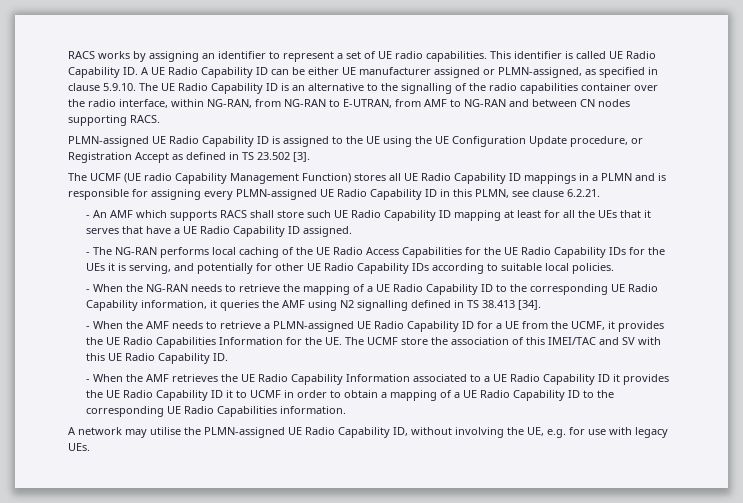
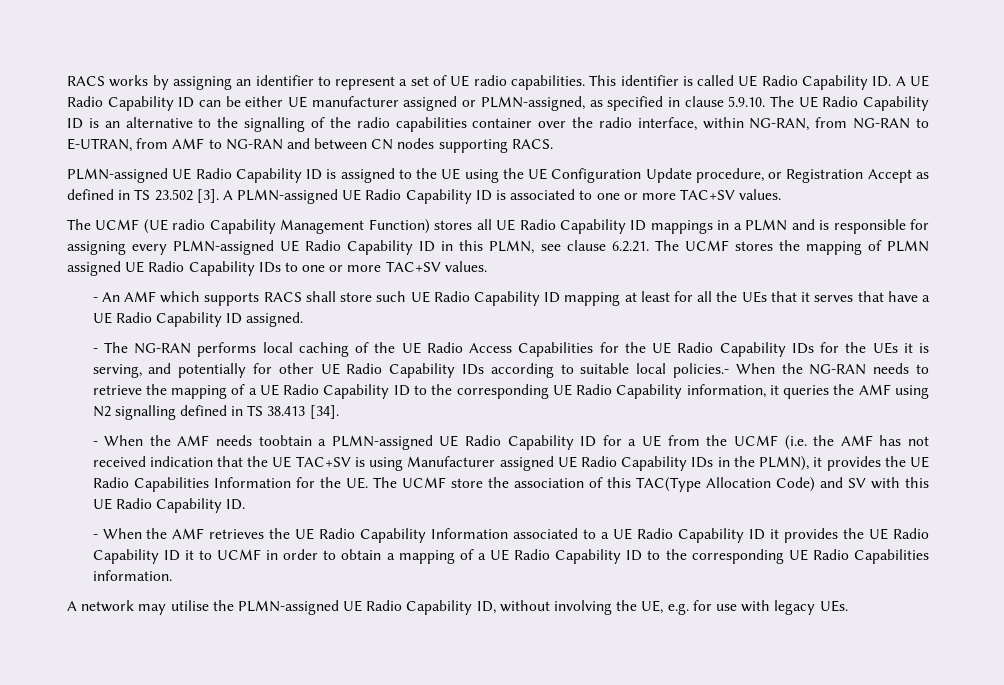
+ A PLMN-assigned UE Radio Capability ID is associated to one or more TAC+SV values.
- The UCMF (UE radio Capability Management Function) stores all UE Radio Capability ID mappings in a PLMN and is responsible for assigning every PLMN-assigned UE Radio Capability ID in this PLMN, see clause 6.2.21.
+ The UCMF (UE radio Capability Management Function) stores all UE Radio Capability ID mappings in a PLMN and is responsible for assigning every PLMN-assigned UE Radio Capability ID in this PLMN, see clause 6.2.21. The UCMF stores the mapping of PLMN assigned UE Radio Capability IDs to one or more TAC+SV values.
- - The NG-RAN performs local caching of the UE Radio Access Capabilities for the UE Radio Capability IDs for the UEs it is serving, and potentially for other UE Radio Capability IDs according to suitable local policies.
- - When the NG-RAN needs to retrieve the mapping of a UE Radio Capability ID to the corresponding UE Radio Capability information, it queries the AMF using N2 signalling defined in TS 38.413 [34].
+ - The NG-RAN performs local caching of the UE Radio Access Capabilities for the UE Radio Capability IDs for the UEs it is serving, and potentially for other UE Radio Capability IDs according to suitable local policies.- When the NG-RAN needs to retrieve the mapping of a UE Radio Capability ID to the corresponding UE Radio Capability information, it queries the AMF using N2 signalling defined in TS 38.413 [34].
- - When the AMF needs to retrieve a PLMN-assigned UE Radio Capability ID for a UE from the UCMF, it provides the UE Radio Capabilities Information for the UE. The UCMF store the association of this IMEI/TAC and SV with this UE Radio Capability ID.
+ - When the AMF needs toobtain a PLMN-assigned UE Radio Capability ID for a UE from the UCMF (i.e. the AMF has not received indication that the UE TAC+SV is using Manufacturer assigned UE Radio Capability IDs in the PLMN), it provides the UE Radio Capabilities Information for the UE. The UCMF store the association of this TAC(Type Allocation Code) and SV with this UE Radio Capability ID.

